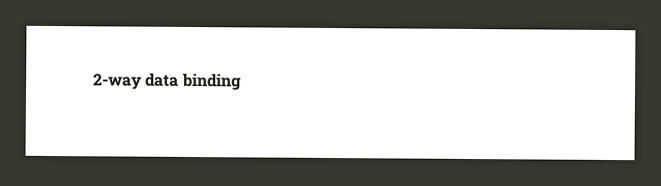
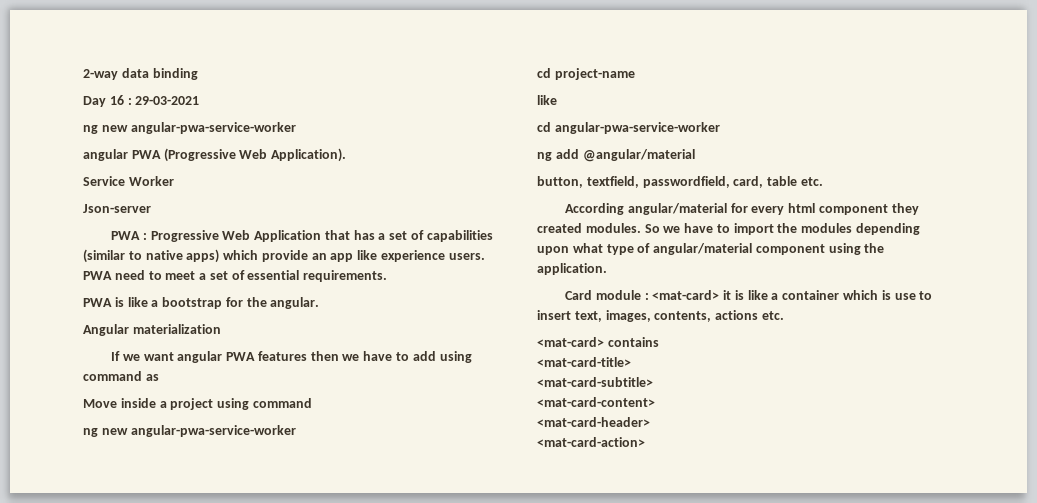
+ Day 16 : 29-03-2021
+ ng new angular-pwa-service-worker
+ angular PWA (Progressive Web Application).
+ Service Worker
+ Json-server
+ PWA : Progressive Web Application that has a set of capabilities (similar to native apps) which provide an app like experience users. PWA need to meet a set of essential requirements.
+ PWA is like a bootstrap for the angular.
+ Angular materialization
+ If we want angular PWA features then we have to add using command as
+ Move inside a project using command
+ ng new angular-pwa-service-worker
+ cd project-name
+ like
+ cd angular-pwa-service-worker
+ ng add @angular/material
+ button, textfield, passwordfield, card, table etc.
+ According angular/material for every html component they created modules. So we have to import the modules depending upon what type of angular/material component using the application.
+ Card module : <mat-card> it is like a container which is use to insert text, images, contents, actions etc.
+ <mat-card> contains
+ <mat-card-title>
+ <mat-card-subtitle>
+ <mat-card-content>
+ <mat-card-header>
+ <mat-card-action>

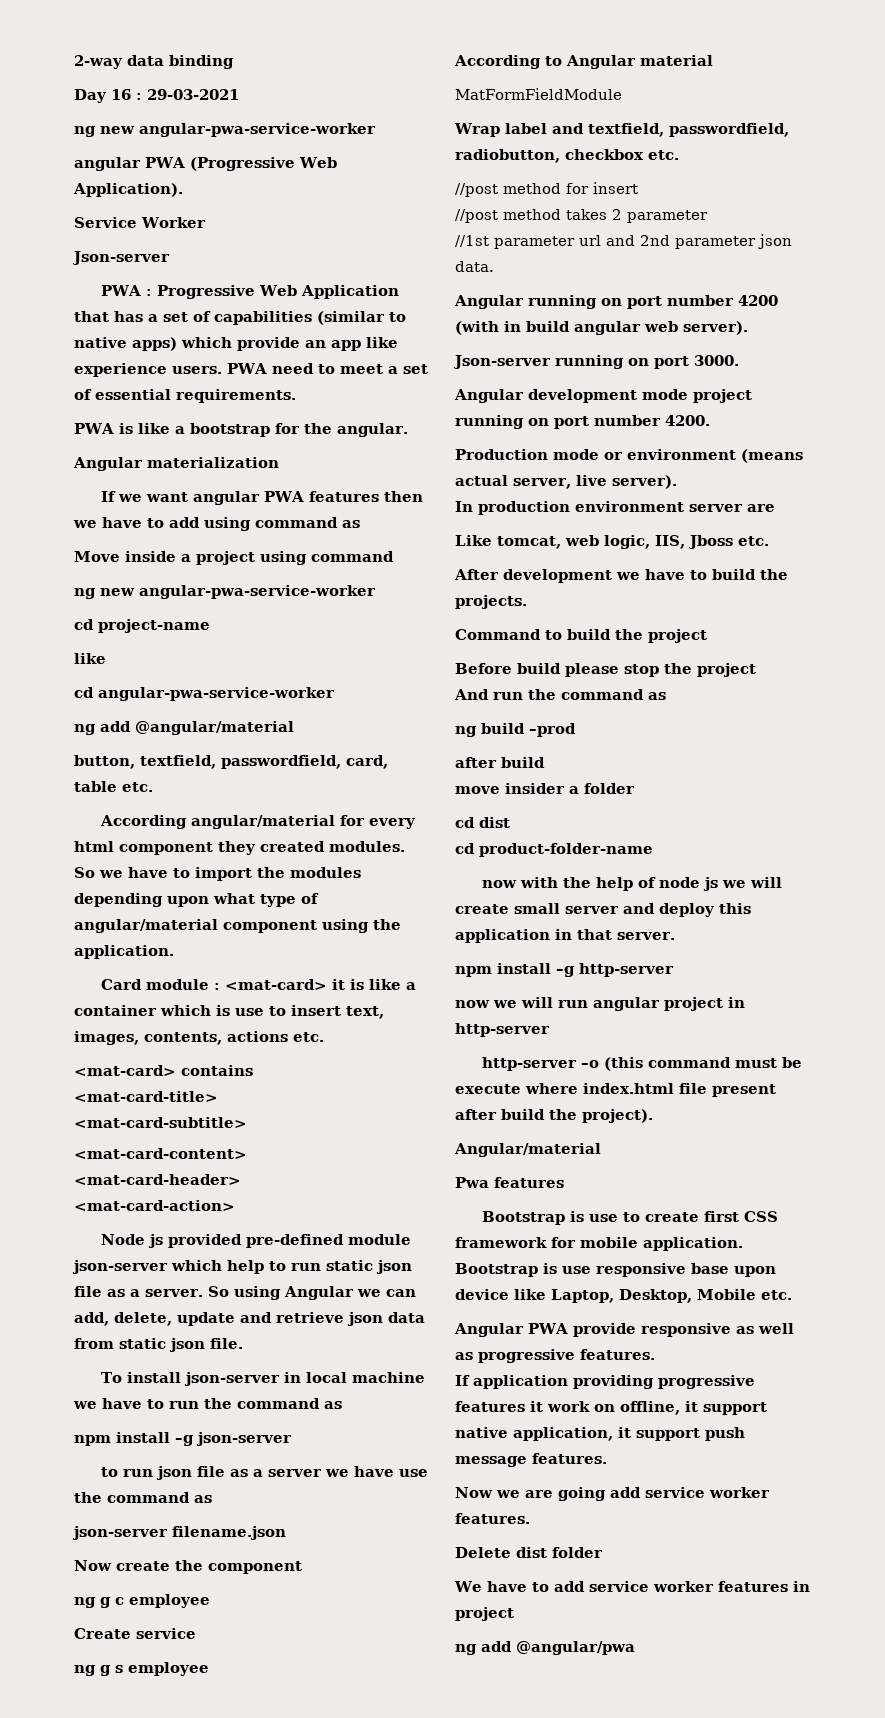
+ Node js provided pre-defined module json-server which help to run static json file as a server. So using Angular we can add, delete, update and retrieve json data from static json file.
+ To install json-server in local machine we have to run the command as
+ npm install –g json-server
+ to run json file as a server we have use the command as
+ json-server filename.json
+ Now create the component
+ ng g c employee
+ Create service
+ ng g s employee
+ According to Angular material
+ MatFormFieldModule
+ Wrap label and textfield, passwordfield, radiobutton, checkbox etc.
+ //post method for insert
+ //post method takes 2 parameter
+ //1st parameter url and 2nd parameter json data.
+ Angular running on port number 4200 (with in build angular web server).
+ Json-server running on port 3000.
+ Angular development mode project running on port number 4200.
+ Production mode or environment (means actual server, live server).
+ In production environment server are
+ Like tomcat, web logic, IIS, Jboss etc.
+ After development we have to build the projects.
+ Command to build the project
+ Before build please stop the project
+ And run the command as
+ ng build –prod
+ after build
+ move insider a folder
+ cd dist
+ cd product-folder-name
+ now with the help of node js we will create small server and deploy this application in that server.
+ npm install –g http-server
+ now we will run angular project in http-server
+ http-server –o (this command must be execute where index.html file present after build the project).
+ Angular/material
+ Pwa features
+ Bootstrap is use to create first CSS framework for mobile application. Bootstrap is use responsive base upon device like Laptop, Desktop, Mobile etc.
+ Angular PWA provide responsive as well as progressive features.
+ If application providing progressive features it work on offline, it support native application, it support push message features.
+ Now we are going add service worker features.
+ Delete dist folder
+ We have to add service worker features in project
+ ng add @angular/pwa

